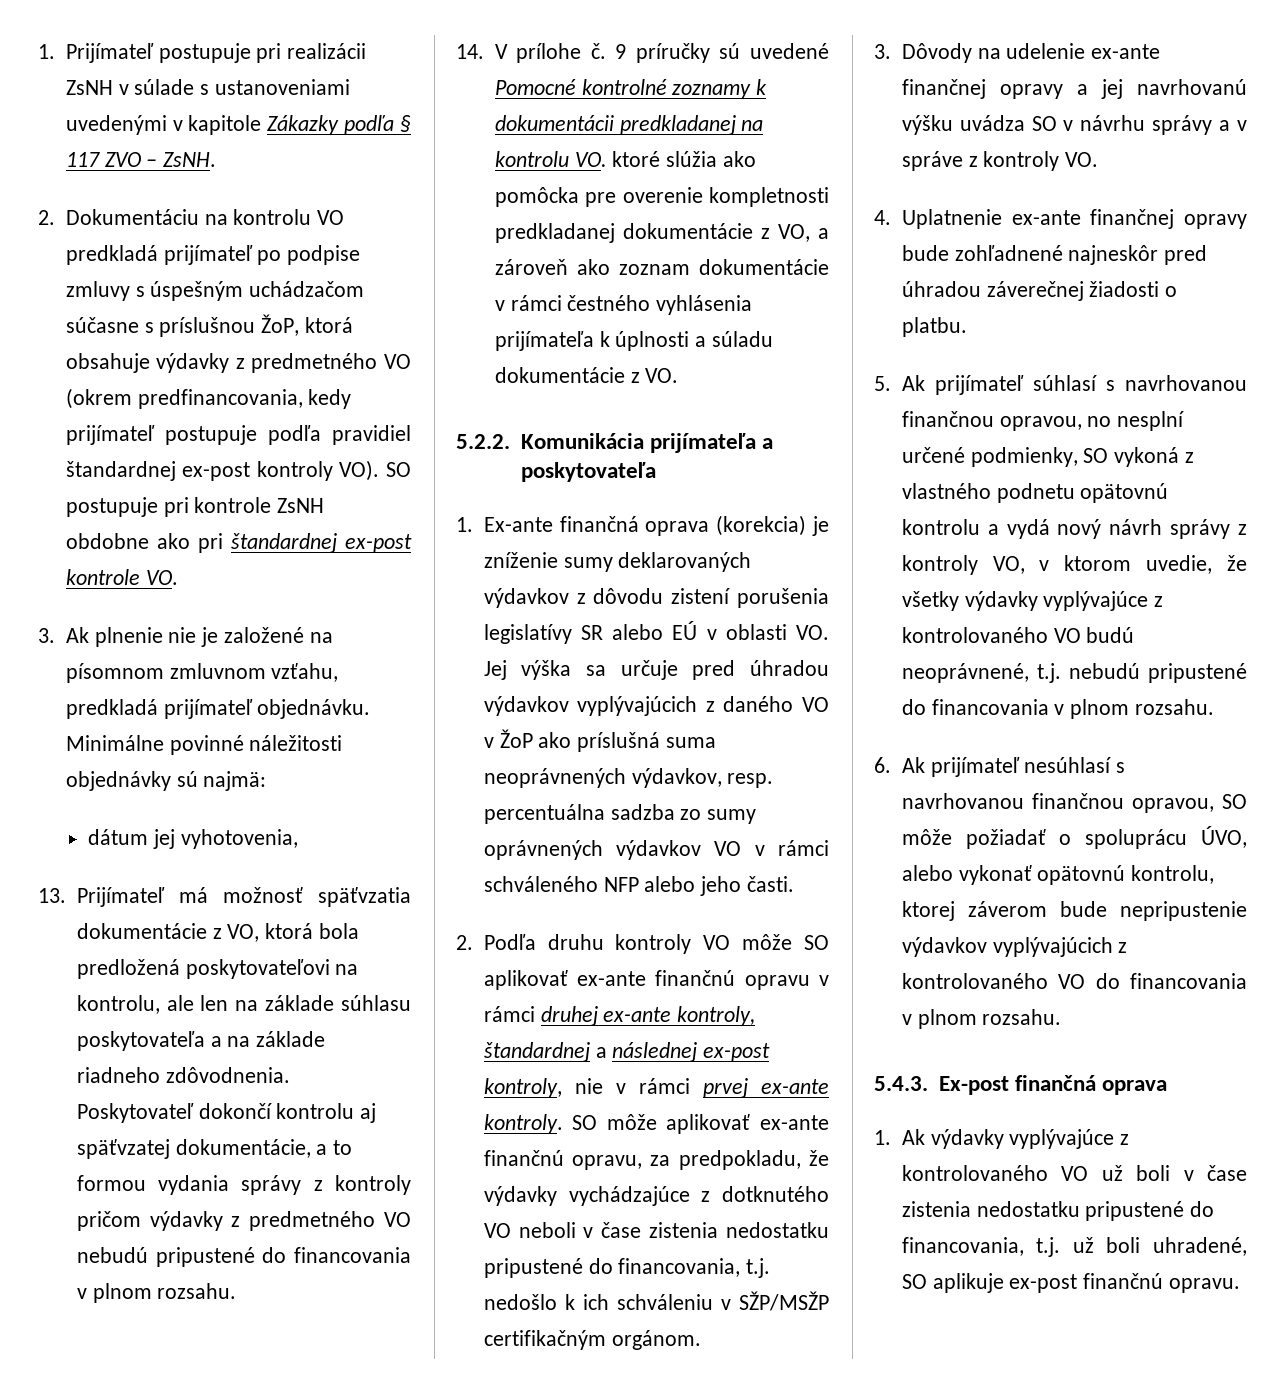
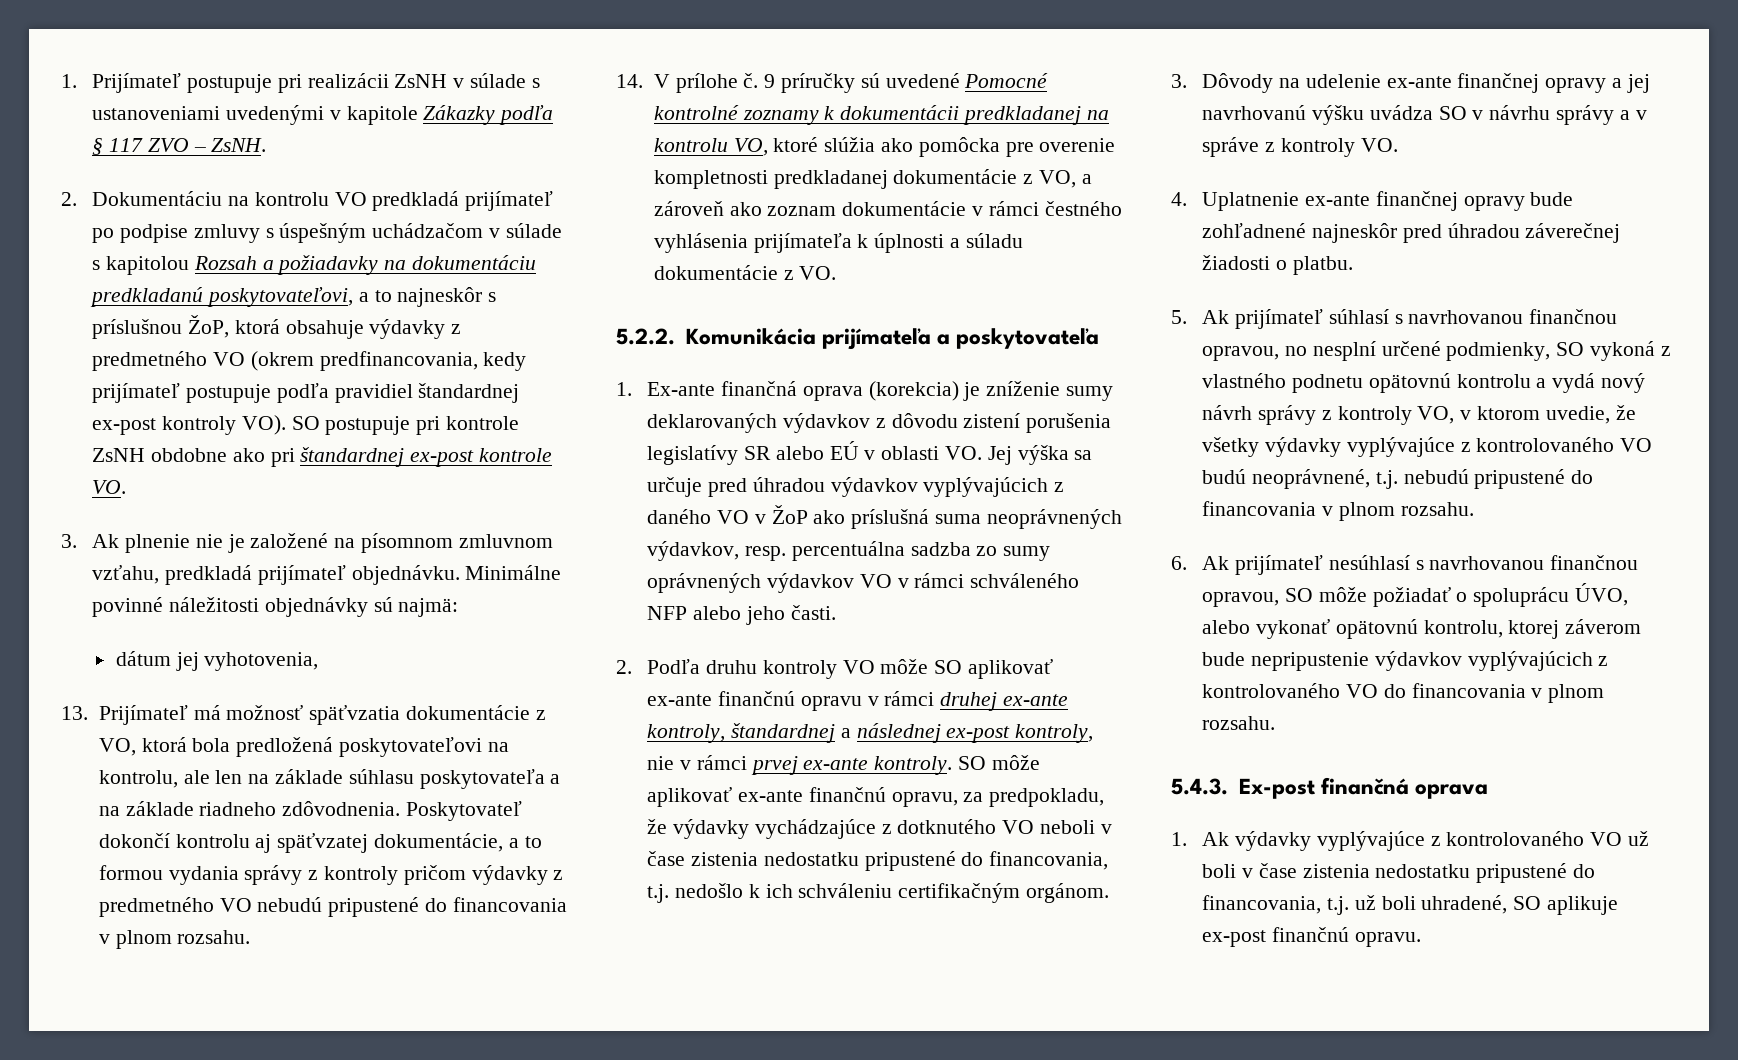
- 2. Dokumentáciu na kontrolu VO predkladá prijímateľ po podpise zmluvy s úspešným uchádzačom súčasne s príslušnou ŽoP, ktorá obsahuje výdavky z predmetného VO (okrem predfinancovania, kedy prijímateľ postupuje podľa pravidiel štandardnej ex-post kontroly VO). SO postupuje pri kontrole ZsNH obdobne ako pri štandardnej ex-post kontrole VO.
+ 2. Dokumentáciu na kontrolu VO predkladá prijímateľ po podpise zmluvy s úspešným uchádzačom v súlade s kapitolou Rozsah a požiadavky na dokumentáciu predkladanú poskytovateľovi, a to najneskôr s príslušnou ŽoP, ktorá obsahuje výdavky z predmetného VO (okrem predfinancovania, kedy prijímateľ postupuje podľa pravidiel štandardnej ex-post kontroly VO). SO postupuje pri kontrole ZsNH obdobne ako pri štandardnej ex-post kontrole VO.
- 9 príručky sú uvedené Pomocné kontrolné zoznamy k dokumentácii predkladanej na kontrolu VO. ktoré slúžia ako pomôcka pre overenie kompletnosti predkladanej dokumentácie z VO, a zároveň ako zoznam dokumentácie v rámci čestného vyhlásenia prijímateľa k úplnosti a súladu dokumentácie z VO.
+ 9 príručky sú uvedené Pomocné kontrolné zoznamy k dokumentácii predkladanej na kontrolu VO, ktoré slúžia ako pomôcka pre overenie kompletnosti predkladanej dokumentácie z VO, a zároveň ako zoznam dokumentácie v rámci čestného vyhlásenia prijímateľa k úplnosti a súladu dokumentácie z VO.
- SO môže aplikovať ex-ante finančnú opravu, za predpokladu, že výdavky vychádzajúce z dotknutého VO neboli v čase zistenia nedostatku pripustené do financovania, t.j. nedošlo k ich schváleniu v SŽP/MSŽP certifikačným orgánom.
+ SO môže aplikovať ex-ante finančnú opravu, za predpokladu, že výdavky vychádzajúce z dotknutého VO neboli v čase zistenia nedostatku pripustené do financovania, t.j. nedošlo k ich schváleniu certifikačným orgánom.

